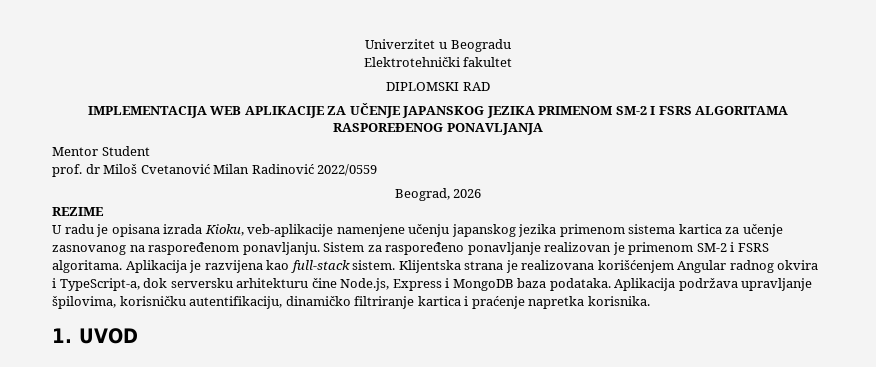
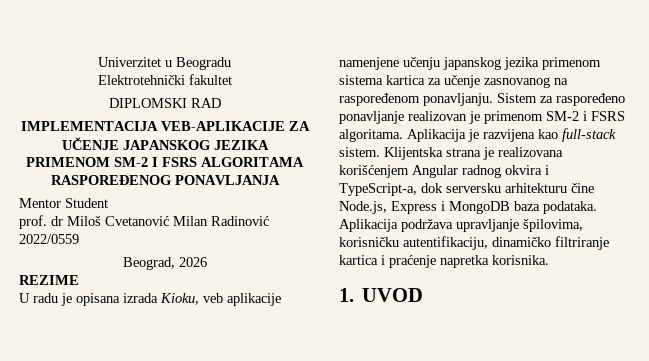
- IMPLEMENTACIJA WEB APLIKACIJE ZA UČENJE JAPANSKOG JEZIKA PRIMENOM SM-2 I FSRS ALGORITAMA RASPOREĐENOG PONAVLJANJA
+ IMPLEMENTACIJA VEB-APLIKACIJE ZA UČENJE JAPANSKOG JEZIKA PRIMENOM SM-2 I FSRS ALGORITAMA RASPOREĐENOG PONAVLJANJA
- U radu je opisana izrada Kioku, veb-aplikacije namenjene učenju japanskog jezika primenom sistema kartica za učenje zasnovanog na raspoređenom ponavljanju.
+ U radu je opisana izrada Kioku, veb aplikacije namenjene učenju japanskog jezika primenom sistema kartica za učenje zasnovanog na raspoređenom ponavljanju.

